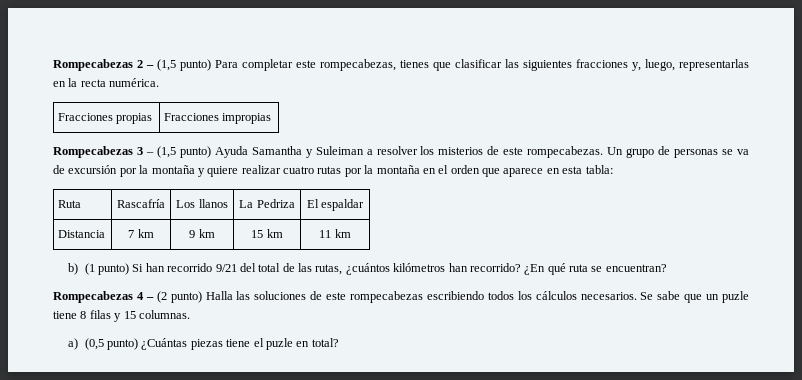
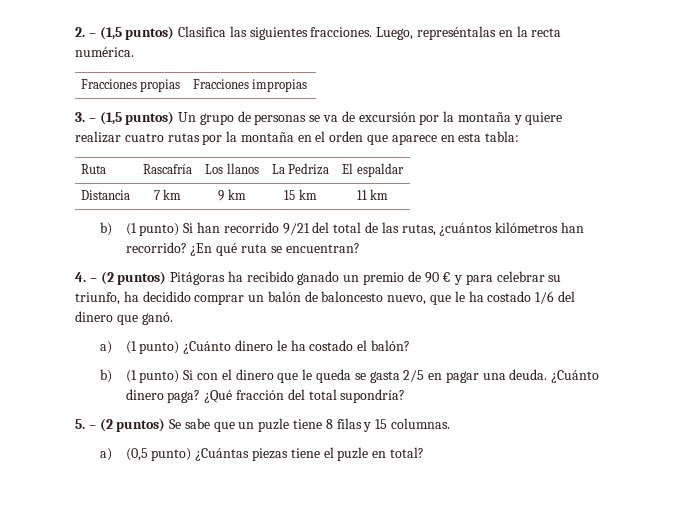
- Rompecabezas 2 – (1,5 punto) Para completar este rompecabezas, tienes que clasificar las siguientes fracciones y, luego, representarlas en la recta numérica.
+ 2. – (1,5 puntos) Clasifica las siguientes fracciones. Luego, represéntalas en la recta numérica.
- Rompecabezas 3 – (1,5 punto) Ayuda Samantha y Suleiman a resolver los misterios de este rompecabezas. Un grupo de personas se va de excursión por la montaña y quiere realizar cuatro rutas por la montaña en el orden que aparece en esta tabla:
+ 3. – (1,5 puntos) Un grupo de personas se va de excursión por la montaña y quiere realizar cuatro rutas por la montaña en el orden que aparece en esta tabla:
- Rompecabezas 4 – (2 punto) Halla las soluciones de este rompecabezas escribiendo todos los cálculos necesarios. Se sabe que un puzle tiene 8 filas y 15 columnas.
+ 4. – (2 puntos) Pitágoras ha recibido ganado un premio de 90 € y para celebrar su triunfo, ha decidido comprar un balón de baloncesto nuevo, que le ha costado 1/6 del dinero que ganó.
+ a) (1 punto) ¿Cuánto dinero le ha costado el balón?
+ b) (1 punto) Si con el dinero que le queda se gasta 2/5 en pagar una deuda. ¿Cuánto dinero paga? ¿Qué fracción del total supondría?
+ 5. – (2 puntos) Se sabe que un puzle tiene 8 filas y 15 columnas.

